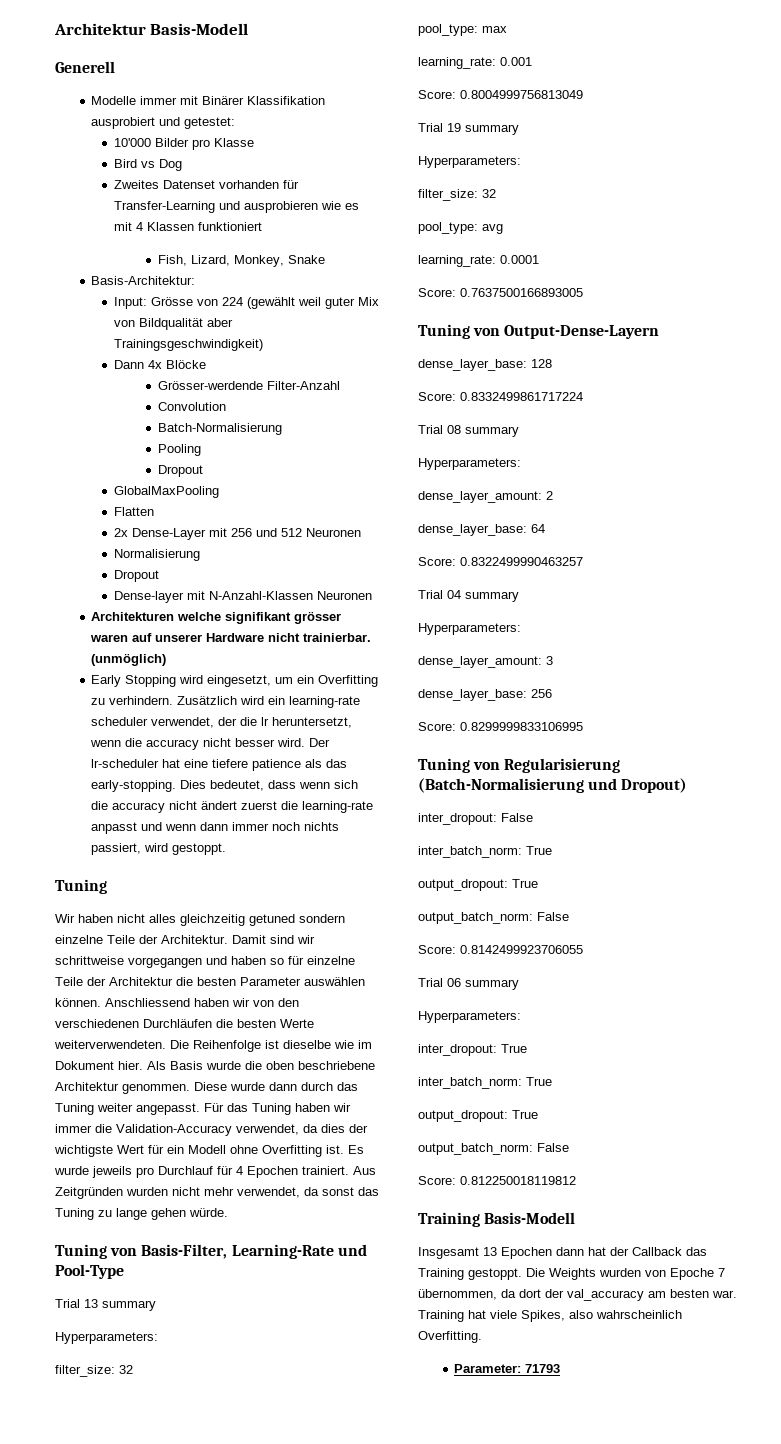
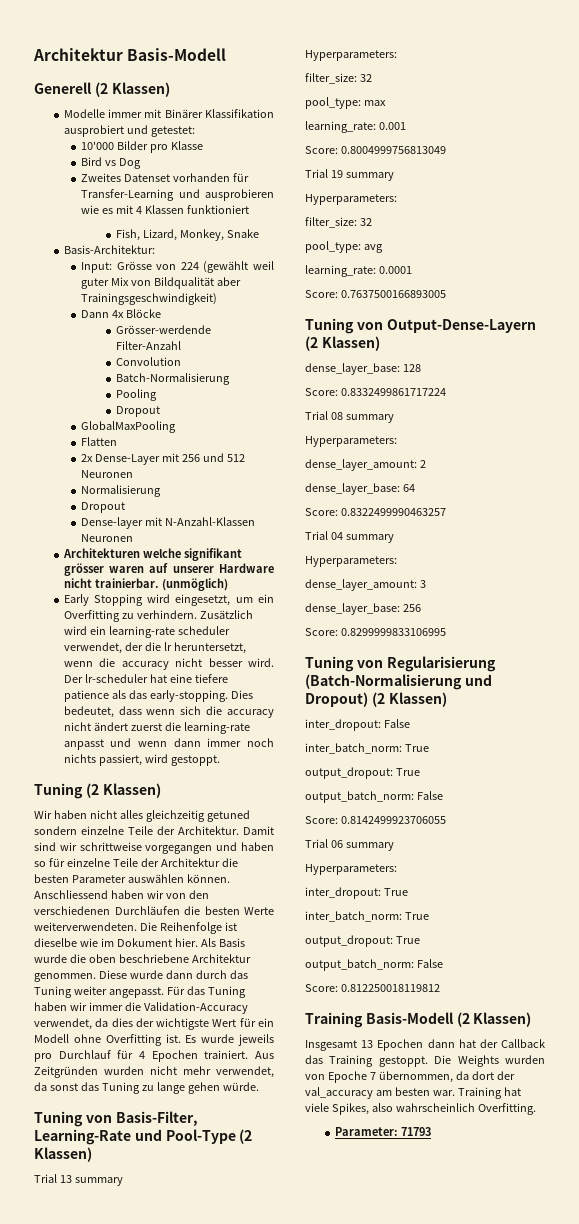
- Generell
+ Generell (2 Klassen)
  Dies bedeutet, dass wenn sich die accuracy nicht ändert zuerst die learning-rate anpasst und wenn dann immer noch nichts passiert, wird gestoppt.
- Tuning
+ Tuning (2 Klassen)
- Tuning von Basis-Filter, Learning-Rate und Pool-Type
+ Tuning von Basis-Filter, Learning-Rate und Pool-Type (2 Klassen)
- Tuning von Output-Dense-Layern
+ Tuning von Output-Dense-Layern (2 Klassen)
- Tuning von Regularisierung (Batch-Normalisierung und Dropout)
+ Tuning von Regularisierung (Batch-Normalisierung und Dropout) (2 Klassen)
- Training Basis-Modell
+ Training Basis-Modell (2 Klassen)

